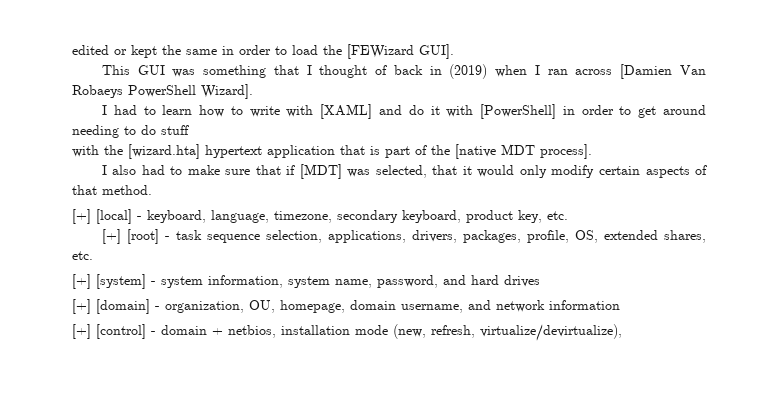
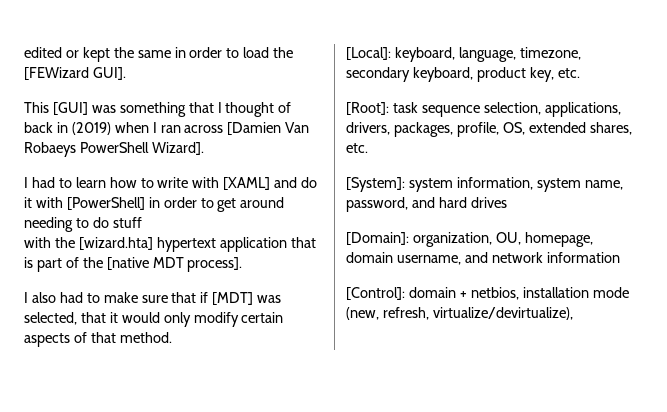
- This GUI was something that I thought of back in (2019) when I ran across [Damien Van Robaeys PowerShell Wizard].
+ This [GUI] was something that I thought of back in (2019) when I ran across [Damien Van Robaeys PowerShell Wizard].
- [+] [local] - keyboard, language, timezone, secondary keyboard, product key, etc.
+ [Local]: keyboard, language, timezone, secondary keyboard, product key, etc.
- [+] [root] - task sequence selection, applications, drivers, packages, profile, OS, extended shares, etc.
+ [Root]: task sequence selection, applications, drivers, packages, profile, OS, extended shares, etc.
- [+] [system] - system information, system name, password, and hard drives
+ [System]: system information, system name, password, and hard drives
- [+] [domain] - organization, OU, homepage, domain username, and network information
+ [Domain]: organization, OU, homepage, domain username, and network information
- [+] [control] - domain + netbios, installation mode (new, refresh, virtualize/devirtualize),
+ [Control]: domain + netbios, installation mode (new, refresh, virtualize/devirtualize),

